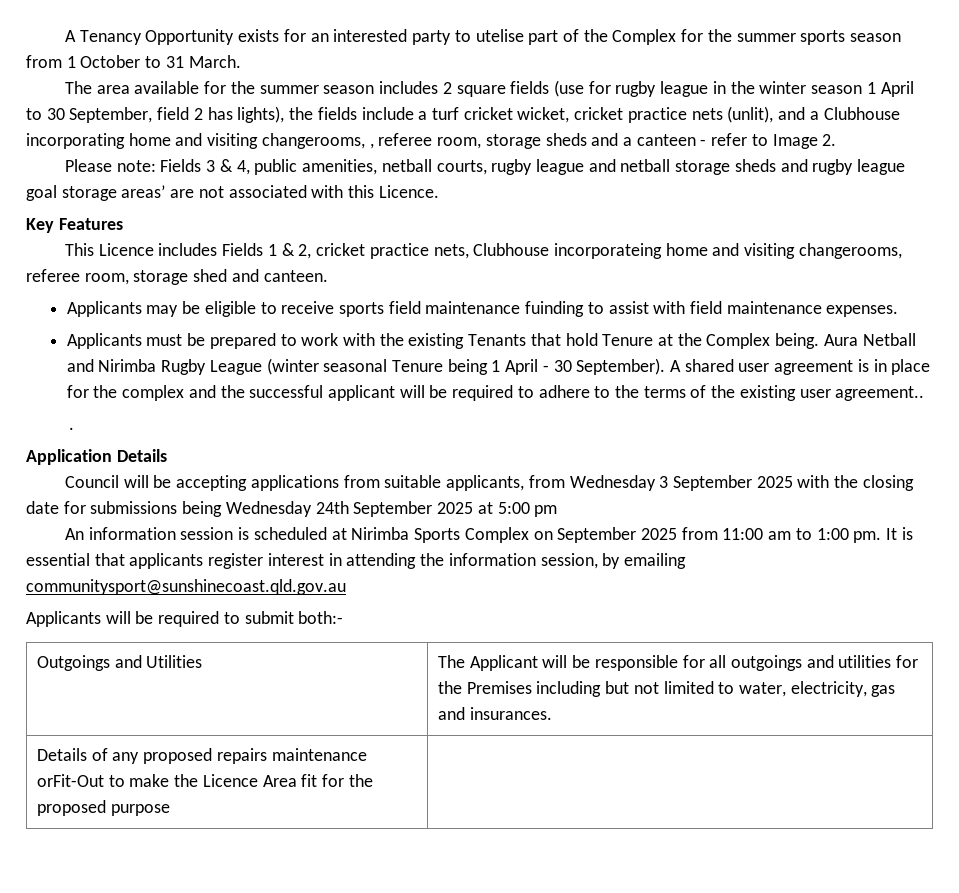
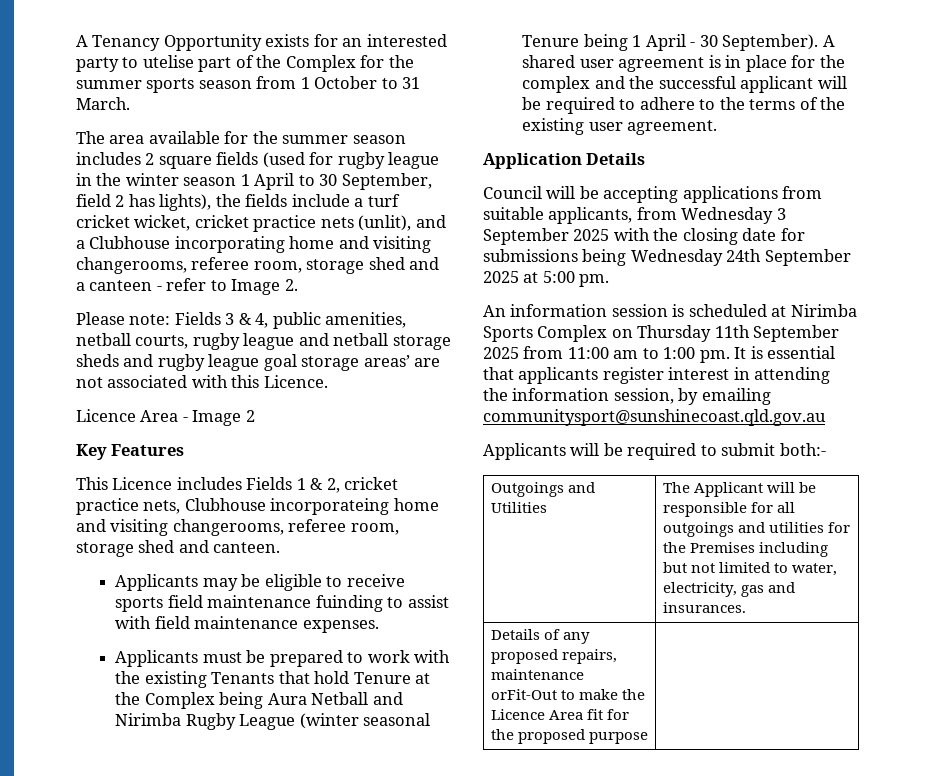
- The area available for the summer season includes 2 square fields (use for rugby league in the winter season 1 April to 30 September, field 2 has lights), the fields include a turf cricket wicket, cricket practice nets (unlit), and a Clubhouse incorporating home and visiting changerooms, , referee room, storage sheds and a canteen - refer to Image 2.
+ The area available for the summer season includes 2 square fields (used for rugby league in the winter season 1 April to 30 September, field 2 has lights), the fields include a turf cricket wicket, cricket practice nets (unlit), and a Clubhouse incorporating home and visiting changerooms, referee room, storage shed and a canteen - refer to Image 2.
+ Licence Area - Image 2
- Applicants must be prepared to work with the existing Tenants that hold Tenure at the Complex being. Aura Netball and Nirimba Rugby League (winter seasonal Tenure being 1 April - 30 September).
+ Applicants must be prepared to work with the existing Tenants that hold Tenure at the Complex being Aura Netball and Nirimba Rugby League (winter seasonal Tenure being 1 April - 30 September).
- A shared user agreement is in place for the complex and the successful applicant will be required to adhere to the terms of the existing user agreement..
- .
+ A shared user agreement is in place for the complex and the successful applicant will be required to adhere to the terms of the existing user agreement.
- Council will be accepting applications from suitable applicants, from Wednesday 3 September 2025 with the closing date for submissions being Wednesday 24th September 2025 at 5:00 pm
+ Council will be accepting applications from suitable applicants, from Wednesday 3 September 2025 with the closing date for submissions being Wednesday 24th September 2025 at 5:00 pm.
- An information session is scheduled at Nirimba Sports Complex on September 2025 from 11:00 am to 1:00 pm.
+ An information session is scheduled at Nirimba Sports Complex on Thursday 11th September 2025 from 11:00 am to 1:00 pm.
- Details of any proposed repairs maintenance orFit-Out to make the Licence Area fit for the proposed purpose |
+ Details of any proposed repairs, maintenance orFit-Out to make the Licence Area fit for the proposed purpose |

